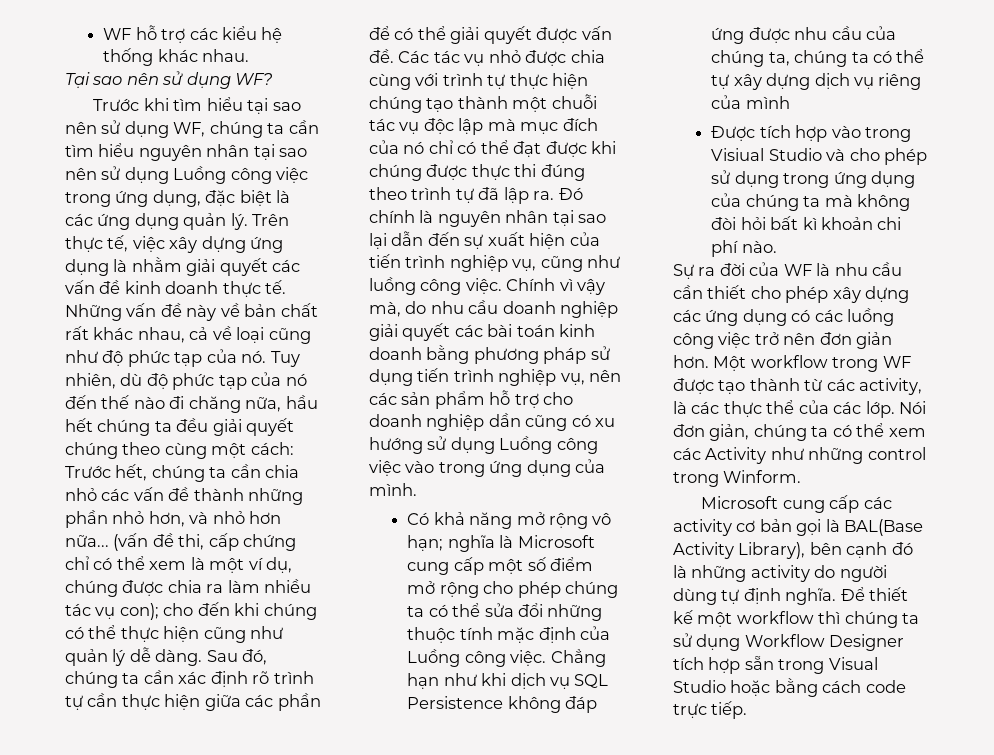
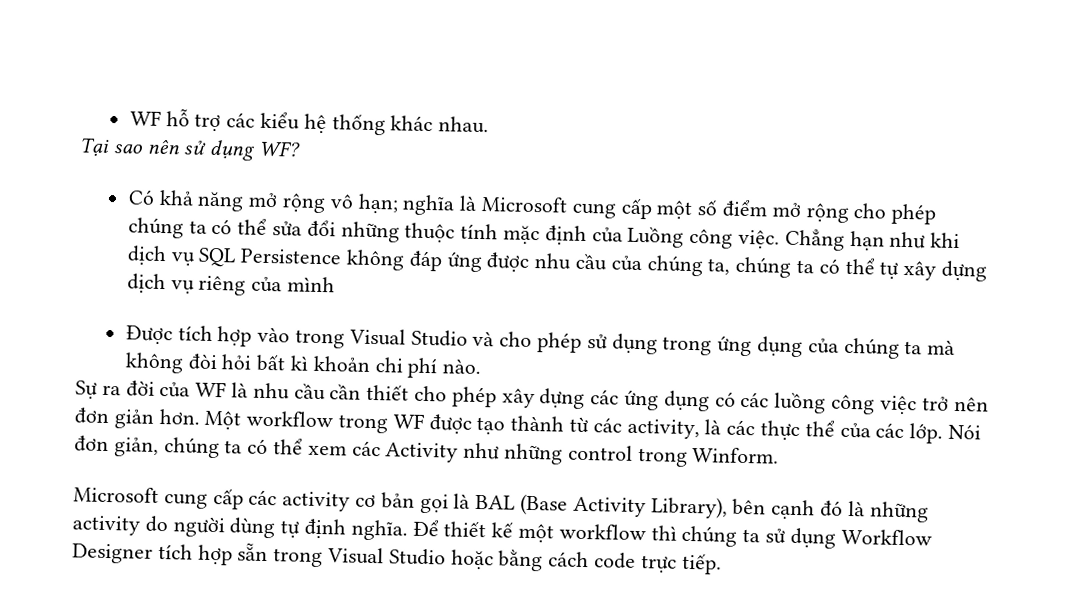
- Trước khi tìm hiểu tại sao nên sử dụng WF, chúng ta cần tìm hiểu nguyên nhân tại sao nên sử dụng Luồng công việc trong ứng dụng, đặc biệt là các ứng dụng quản lý. Trên thực tế, việc xây dựng ứng dụng là nhằm giải quyết các vấn đề kinh doanh thực tế. Những vấn đề này về bản chất rất khác nhau, cả về loại cũng như độ phức tạp của nó. Tuy nhiên, dù độ phức tạp của nó đến thế nào đi chăng nữa, hầu hết chúng ta đều giải quyết chúng theo cùng một cách: Trước hết, chúng ta cần chia nhỏ các vấn đề thành những phần nhỏ hơn, và nhỏ hơn nữa... (vấn đề thi, cấp chứng chỉ có thể xem là một ví dụ, chúng được chia ra làm nhiều tác vụ con); cho đến khi chúng có thể thực hiện cũng như quản lý dễ dàng. Sau đó, chúng ta cần xác định rõ trình tự cần thực hiện giữa các phần để có thể giải quyết được vấn đề. Các tác vụ nhỏ được chia cùng với trình tự thực hiện chúng tạo thành một chuỗi tác vụ độc lập mà mục đích của nó chỉ có thể đạt được khi chúng được thực thi đúng theo trình tự đã lập ra. Đó chính là nguyên nhân tại sao lại dẫn đến sự xuất hiện của tiến trình nghiệp vụ, cũng như luồng công việc. Chính vì vậy mà, do nhu cầu doanh nghiệp giải quyết các bài toán kinh doanh bằng phương pháp sử dụng tiến trình nghiệp vụ, nên các sản phẩm hỗ trợ cho doanh nghiệp dần cũng có xu hướng sử dụng Luồng công việc vào trong ứng dụng của mình.
- Được tích hợp vào trong Visiual Studio và cho phép sử dụng trong ứng dụng của chúng ta mà không đòi hỏi bất kì khoản chi phí nào.
+ Được tích hợp vào trong Visual Studio và cho phép sử dụng trong ứng dụng của chúng ta mà không đòi hỏi bất kì khoản chi phí nào.
- Microsoft cung cấp các activity cơ bản gọi là BAL(Base Activity Library), bên cạnh đó là những activity do người dùng tự định nghĩa.
+ Microsoft cung cấp các activity cơ bản gọi là BAL (Base Activity Library), bên cạnh đó là những activity do người dùng tự định nghĩa.

